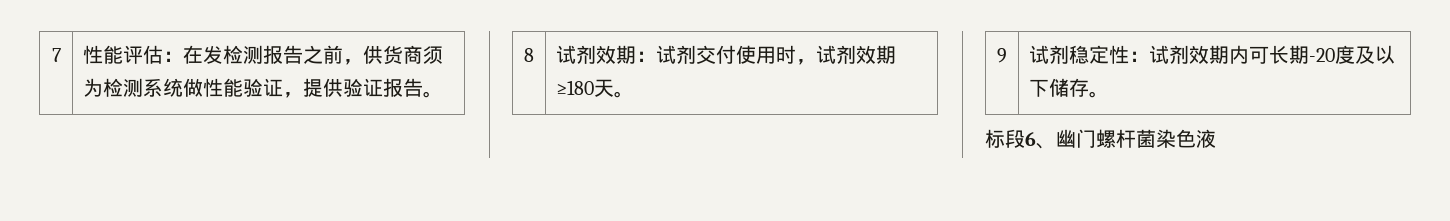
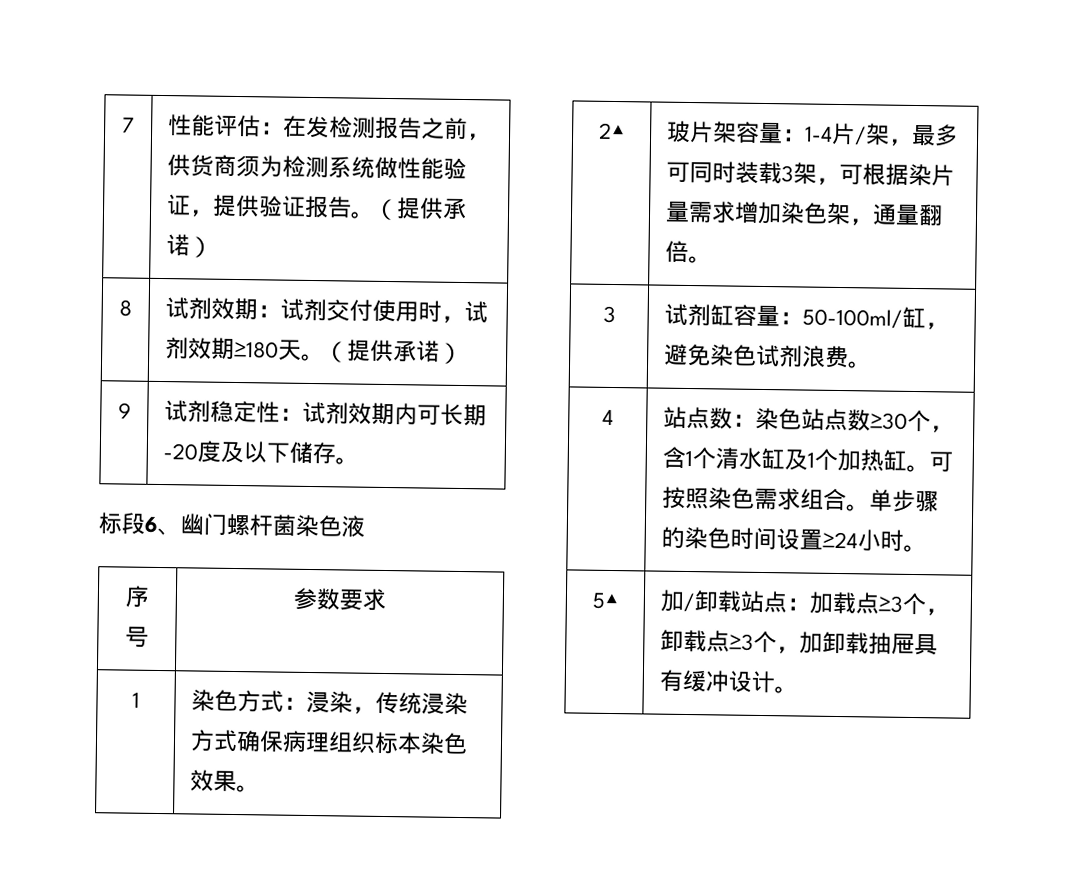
- 7 | 性能评估：在发检测报告之前，供货商须为检测系统做性能验证，提供验证报告。
+ 7 | 性能评估：在发检测报告之前，供货商须为检测系统做性能验证，提供验证报告。（提供承诺）
- 8 | 试剂效期：试剂交付使用时，试剂效期≥180天。
+ 8 | 试剂效期：试剂交付使用时，试剂效期≥180天。（提供承诺）
+ 序号 | 参数要求
+ 1 | 染色方式：浸染，传统浸染方式确保病理组织标本染色效果。
+ 2▲ | 玻片架容量：1-4片/架，最多可同时装载3架，可根据染片量需求增加染色架，通量翻倍。
+ 3 | 试剂缸容量：50-100ml/缸，避免染色试剂浪费。
+ 4 | 站点数：染色站点数≥30个，含1个清水缸及1个加热缸。可按照染色需求组合。单步骤的染色时间设置≥24小时。
+ 5▲ | 加/卸载站点：加载点≥3个，卸载点≥3个，加卸载抽屉具有缓冲设计。

